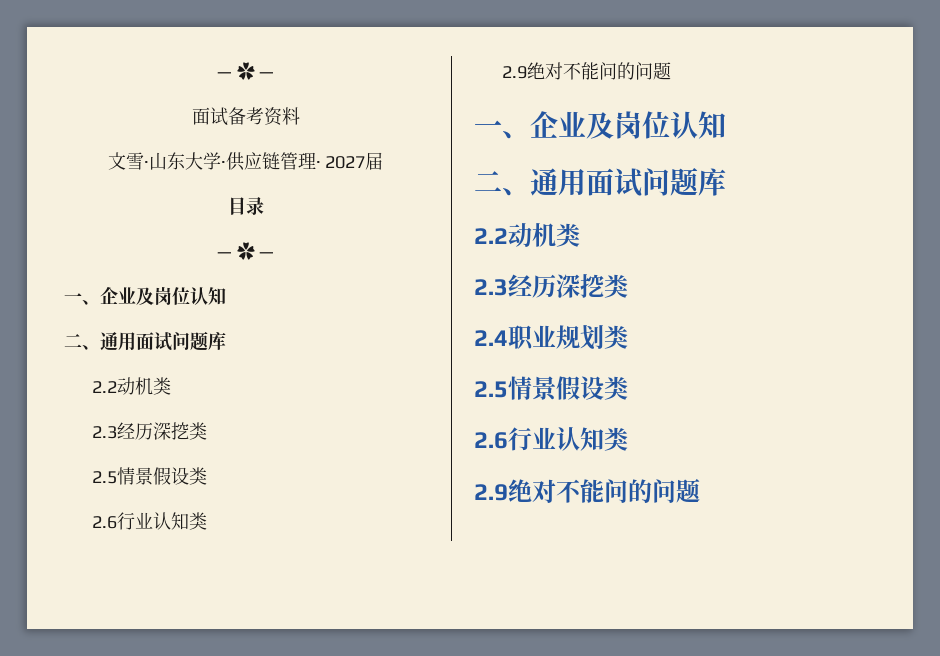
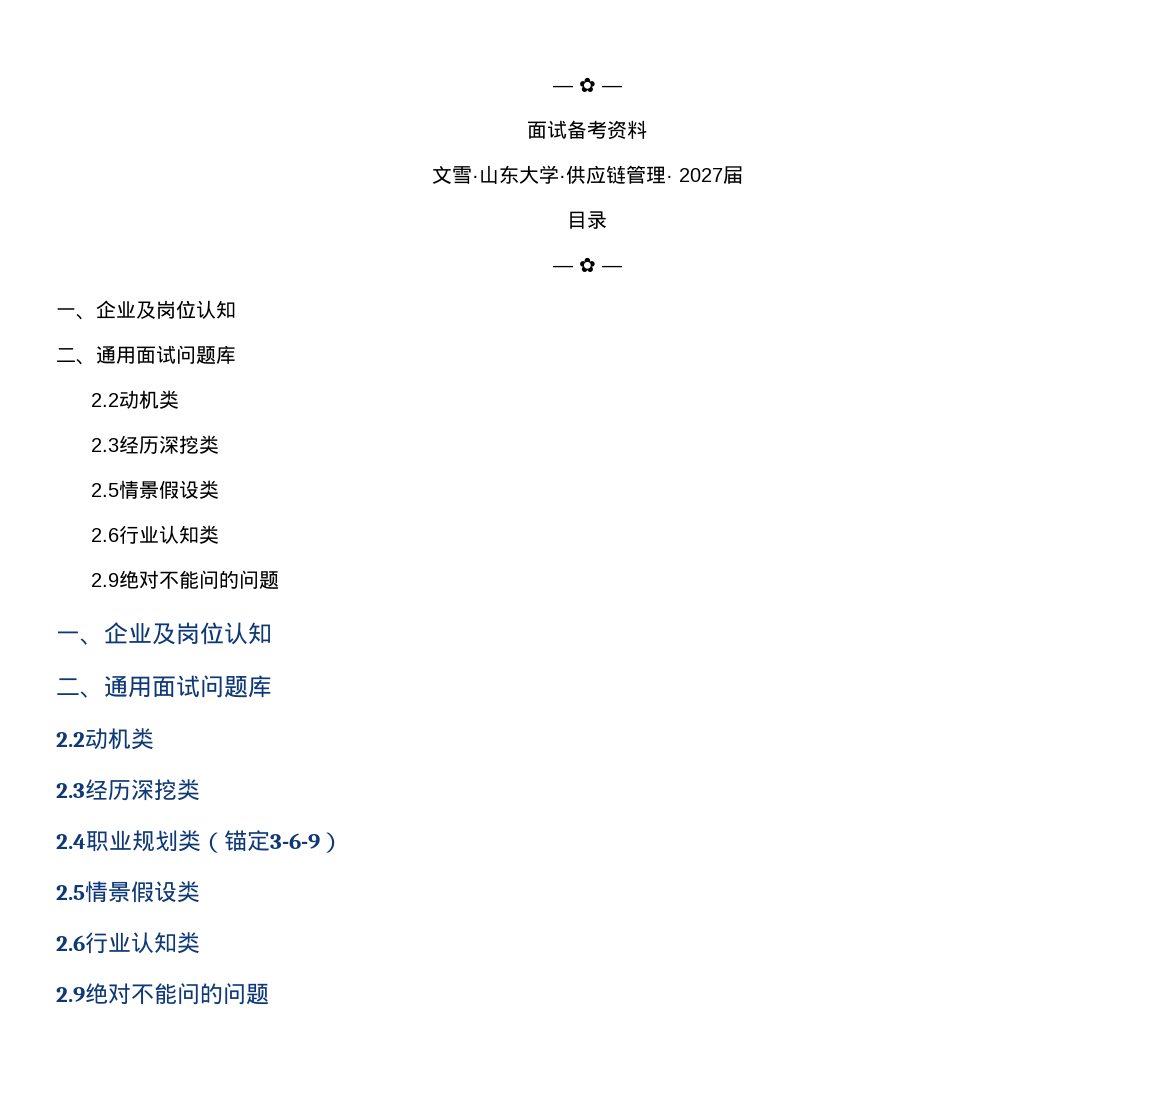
- 2.4职业规划类
+ 2.4职业规划类（锚定3-6-9）

